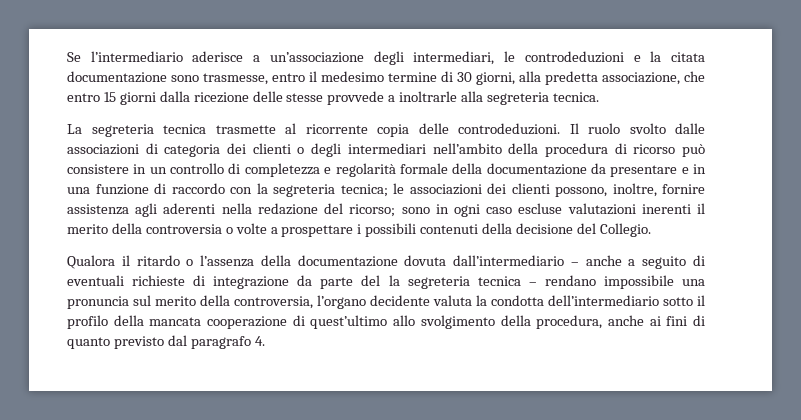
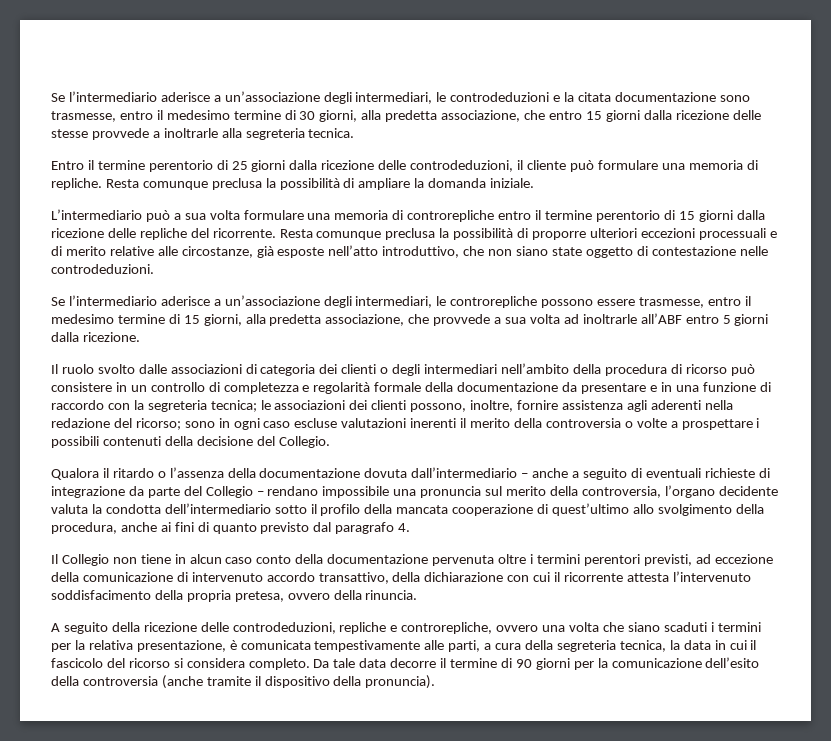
- La segreteria tecnica trasmette al ricorrente copia delle controdeduzioni. Il ruolo svolto dalle associazioni di categoria dei clienti o degli intermediari nell’ambito della procedura di ricorso può consistere in un controllo di completezza e regolarità formale della documentazione da presentare e in una funzione di raccordo con la segreteria tecnica;
+ Entro il termine perentorio di 25 giorni dalla ricezione delle controdeduzioni, il cliente può formulare una memoria di repliche. Resta comunque preclusa la possibilità di ampliare la domanda iniziale.
+ L’intermediario può a sua volta formulare una memoria di controrepliche entro il termine perentorio di 15 giorni dalla ricezione delle repliche del ricorrente. Resta comunque preclusa la possibilità di proporre ulteriori eccezioni processuali e di merito relative alle circostanze, già esposte nell’atto introduttivo, che non siano state oggetto di contestazione nelle controdeduzioni.
+ Se l’intermediario aderisce a un’associazione degli intermediari, le controrepliche possono essere trasmesse, entro il medesimo termine di 15 giorni, alla predetta associazione, che provvede a sua volta ad inoltrarle all’ABF entro 5 giorni dalla ricezione.
+ Il ruolo svolto dalle associazioni di categoria dei clienti o degli intermediari nell’ambito della procedura di ricorso può consistere in un controllo di completezza e regolarità formale della documentazione da presentare e in una funzione di raccordo con la segreteria tecnica;
- Qualora il ritardo o l’assenza della documentazione dovuta dall’intermediario – anche a seguito di eventuali richieste di integrazione da parte del la segreteria tecnica – rendano impossibile una pronuncia sul merito della controversia, l’organo decidente valuta la condotta dell’intermediario sotto il profilo della mancata cooperazione di quest’ultimo allo svolgimento della procedura, anche ai fini di quanto previsto dal paragrafo 4.
+ Qualora il ritardo o l’assenza della documentazione dovuta dall’intermediario – anche a seguito di eventuali richieste di integrazione da parte del Collegio – rendano impossibile una pronuncia sul merito della controversia, l’organo decidente valuta la condotta dell’intermediario sotto il profilo della mancata cooperazione di quest’ultimo allo svolgimento della procedura, anche ai fini di quanto previsto dal paragrafo 4.
+ Il Collegio non tiene in alcun caso conto della documentazione pervenuta oltre i termini perentori previsti, ad eccezione della comunicazione di intervenuto accordo transattivo, della dichiarazione con cui il ricorrente attesta l’intervenuto soddisfacimento della propria pretesa, ovvero della rinuncia.
+ A seguito della ricezione delle controdeduzioni, repliche e controrepliche, ovvero una volta che siano scaduti i termini per la relativa presentazione, è comunicata tempestivamente alle parti, a cura della segreteria tecnica, la data in cui il fascicolo del ricorso si considera completo. Da tale data decorre il termine di 90 giorni per la comunicazione dell’esito della controversia (anche tramite il dispositivo della pronuncia).

